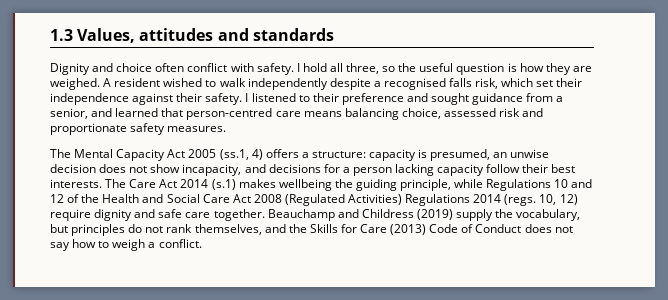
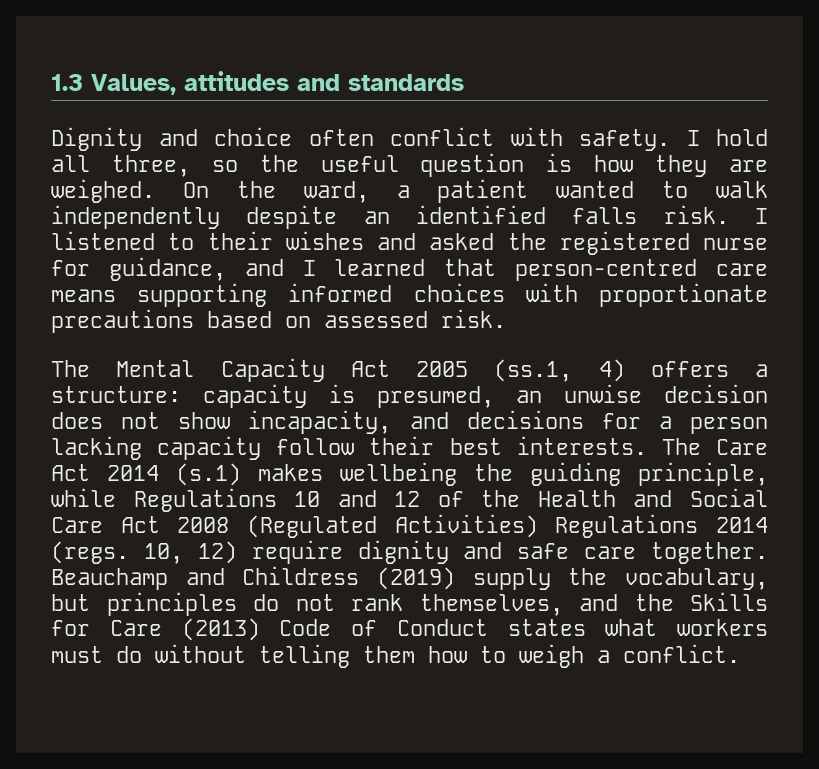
- A resident wished to walk independently despite a recognised falls risk, which set their independence against their safety. I listened to their preference and sought guidance from a senior, and learned that person-centred care means balancing choice, assessed risk and proportionate safety measures.
+ On the ward, a patient wanted to walk independently despite an identified falls risk. I listened to their wishes and asked the registered nurse for guidance, and I learned that person-centred care means supporting informed choices with proportionate precautions based on assessed risk.
- Beauchamp and Childress (2019) supply the vocabulary, but principles do not rank themselves, and the Skills for Care (2013) Code of Conduct does not say how to weigh a conflict.
+ Beauchamp and Childress (2019) supply the vocabulary, but principles do not rank themselves, and the Skills for Care (2013) Code of Conduct states what workers must do without telling them how to weigh a conflict.

